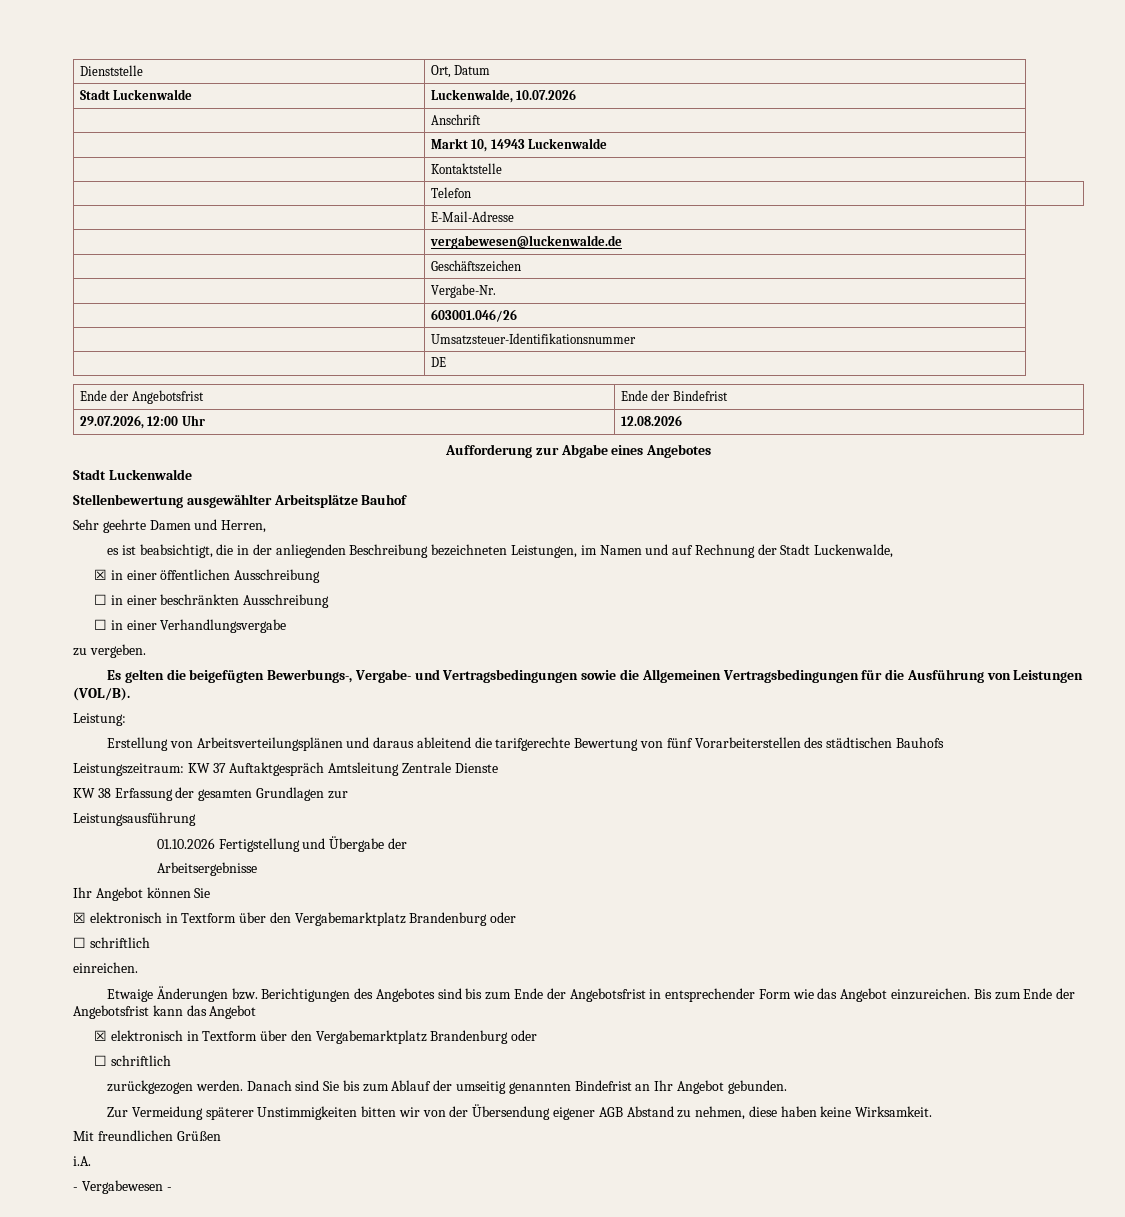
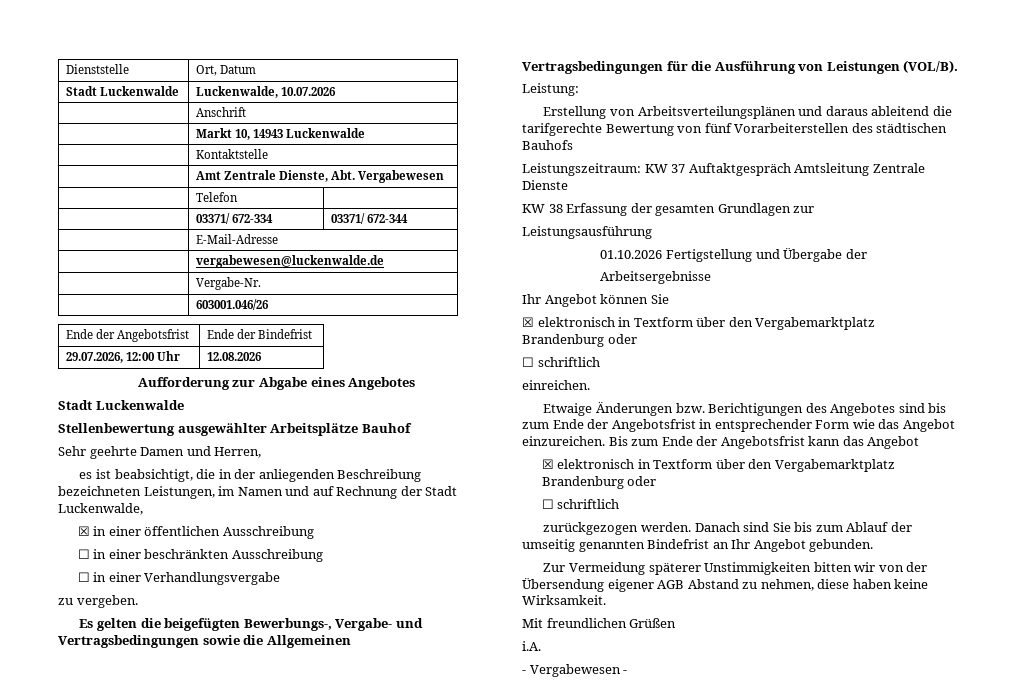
+ | Amt Zentrale Dienste, Abt. Vergabewesen
  | Telefon |
+ | 03371/ 672-334 | 03371/ 672-344
- | Geschäftszeichen
- | Umsatzsteuer-Identifikationsnummer
- | DE

